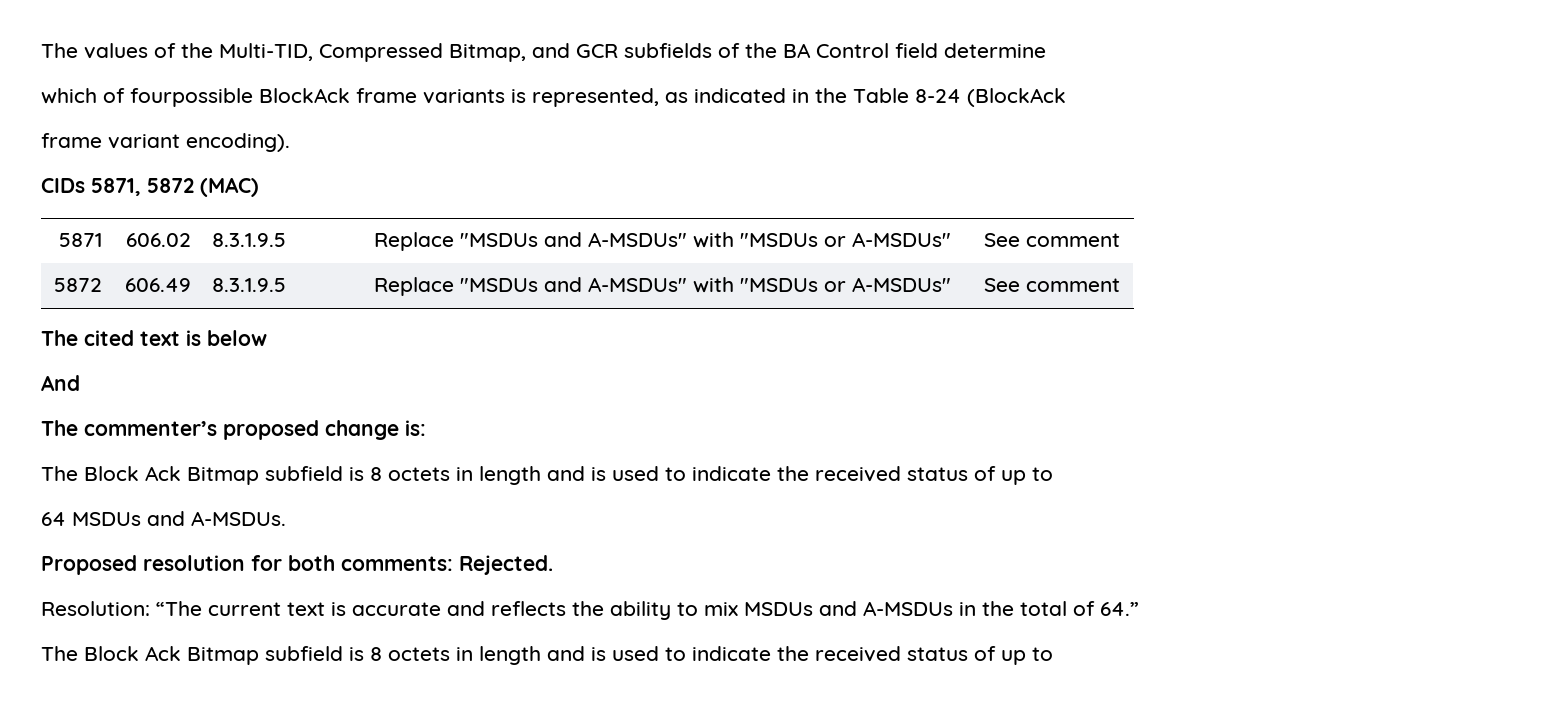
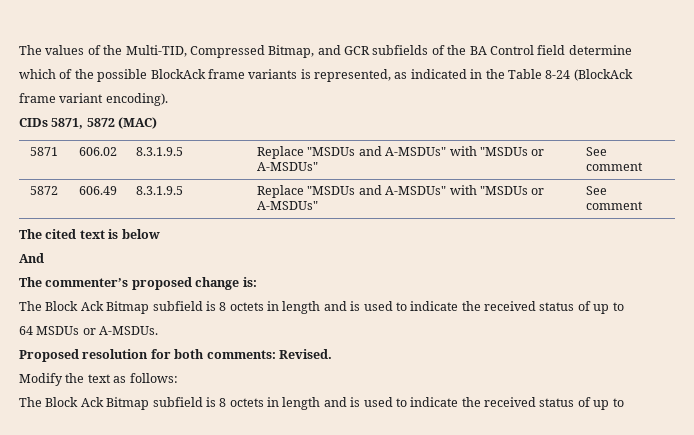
- which of fourpossible BlockAck frame variants is represented, as indicated in the Table 8-24 (BlockAck
+ which of the possible BlockAck frame variants is represented, as indicated in the Table 8-24 (BlockAck
- 64 MSDUs and A-MSDUs.
+ 64 MSDUs or A-MSDUs.
- Proposed resolution for both comments: Rejected.
- Resolution: “The current text is accurate and reflects the ability to mix MSDUs and A-MSDUs in the total of 64.”
+ Proposed resolution for both comments: Revised.
+ Modify the text as follows:

